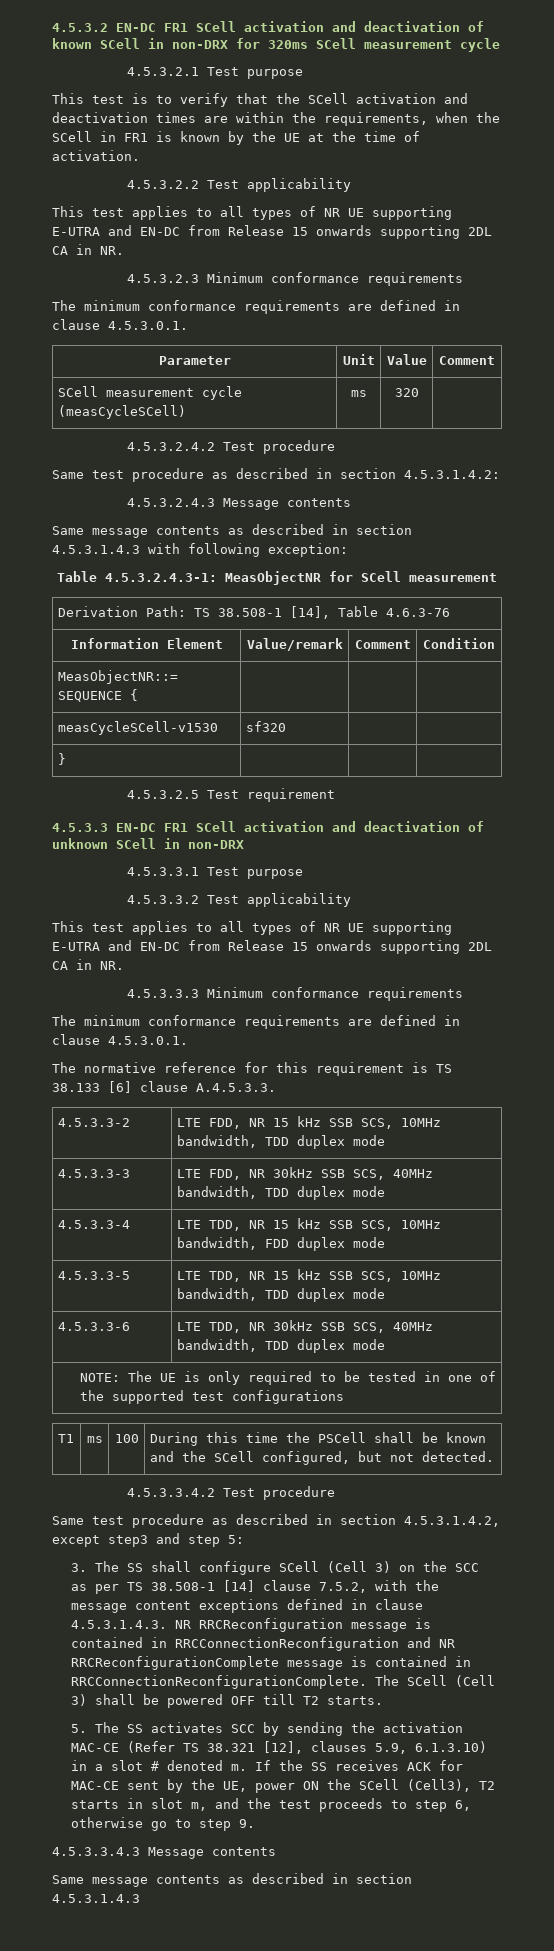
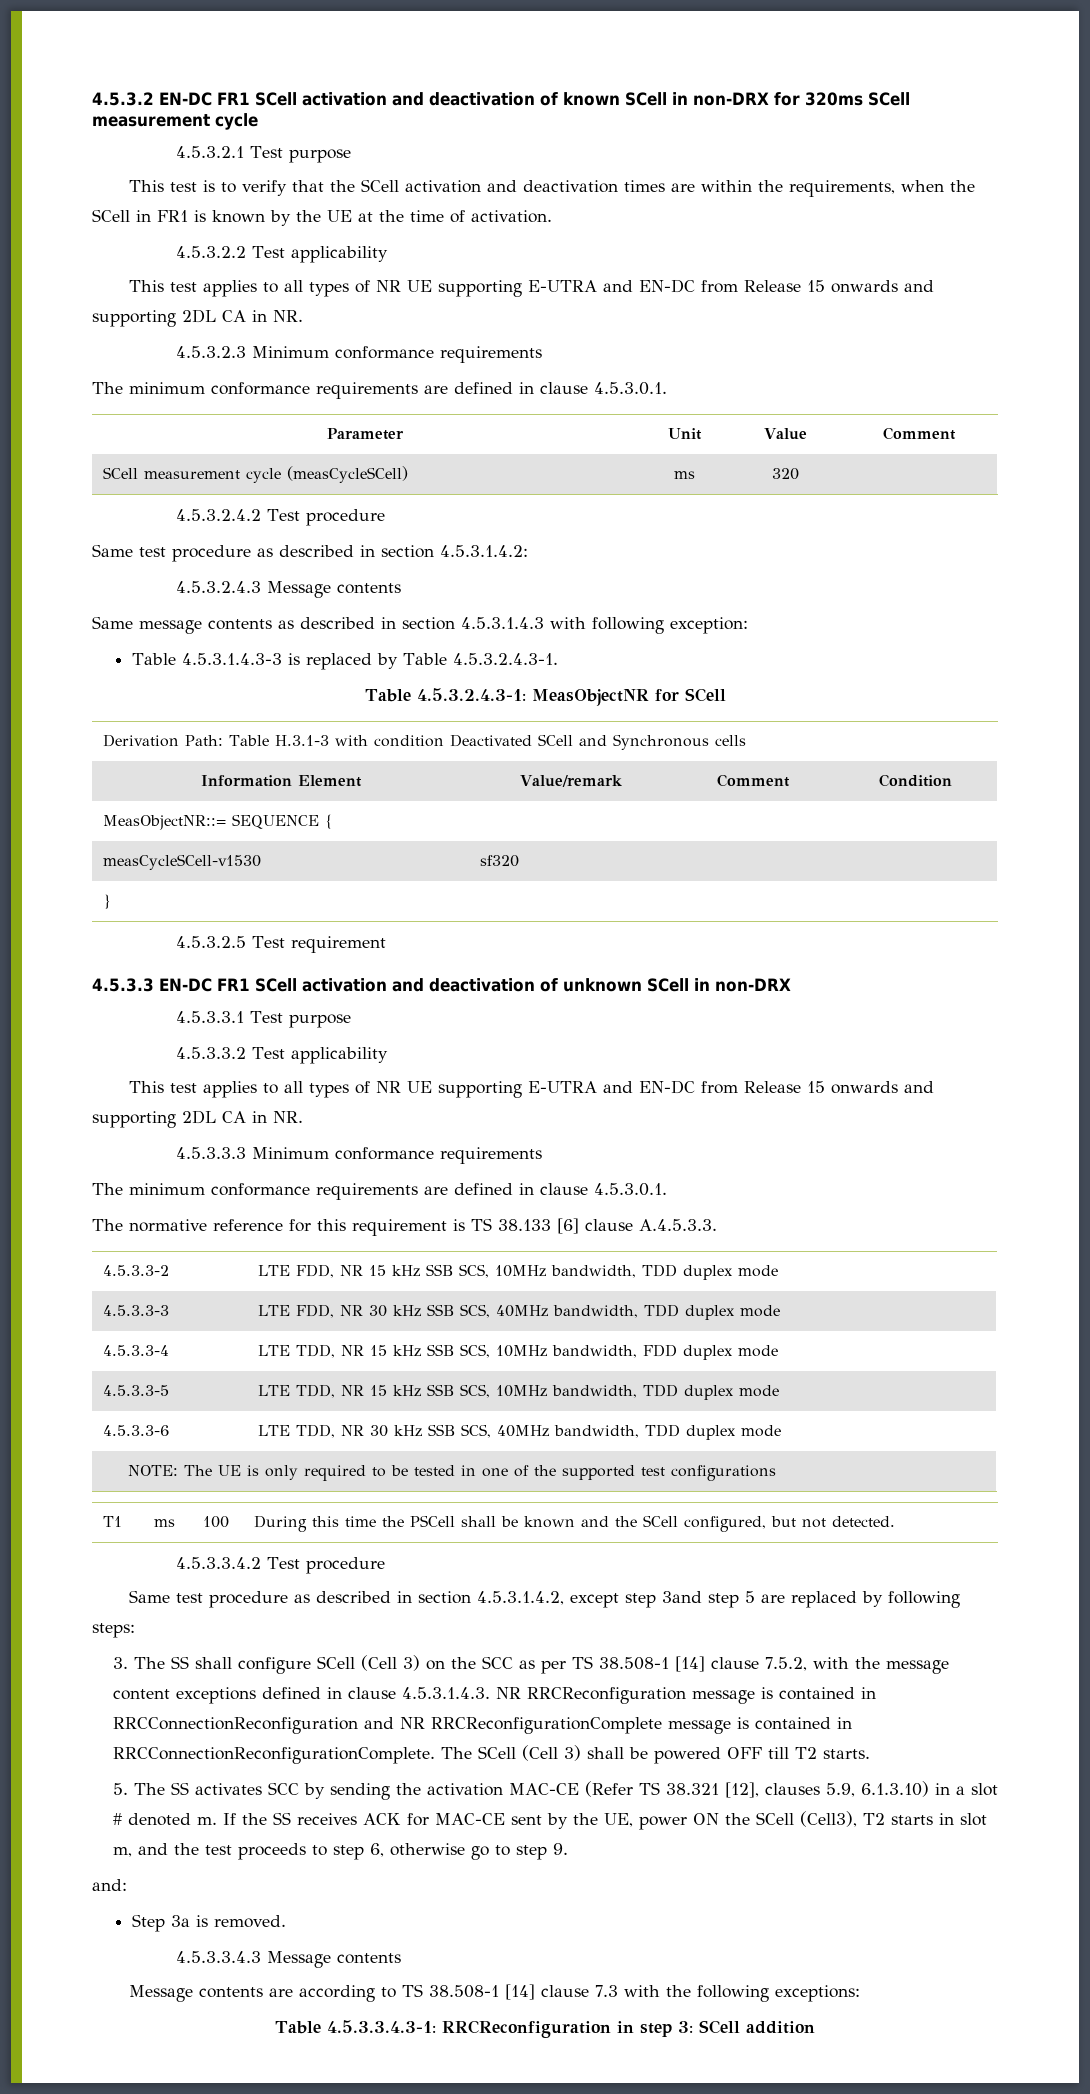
  4.5.3.2.2 Test applicability
- This test applies to all types of NR UE supporting E-UTRA and EN-DC from Release 15 onwards supporting 2DL CA in NR.
+ This test applies to all types of NR UE supporting E-UTRA and EN-DC from Release 15 onwards and supporting 2DL CA in NR.
+ Table 4.5.3.1.4.3-3 is replaced by Table 4.5.3.2.4.3-1.
- Table 4.5.3.2.4.3-1: MeasObjectNR for SCell measurement
+ Table 4.5.3.2.4.3-1: MeasObjectNR for SCell
- Derivation Path: TS 38.508-1 [14], Table 4.6.3-76
+ Derivation Path: Table H.3.1-3 with condition Deactivated SCell and Synchronous cells
  4.5.3.3.2 Test applicability
- This test applies to all types of NR UE supporting E-UTRA and EN-DC from Release 15 onwards supporting 2DL CA in NR.
+ This test applies to all types of NR UE supporting E-UTRA and EN-DC from Release 15 onwards and supporting 2DL CA in NR.
- 4.5.3.3-3 | LTE FDD, NR 30kHz SSB SCS, 40MHz bandwidth, TDD duplex mode
+ 4.5.3.3-3 | LTE FDD, NR 30 kHz SSB SCS, 40MHz bandwidth, TDD duplex mode
- 4.5.3.3-6 | LTE TDD, NR 30kHz SSB SCS, 40MHz bandwidth, TDD duplex mode
+ 4.5.3.3-6 | LTE TDD, NR 30 kHz SSB SCS, 40MHz bandwidth, TDD duplex mode
- Same test procedure as described in section 4.5.3.1.4.2, except step3 and step 5:
+ Same test procedure as described in section 4.5.3.1.4.2, except step 3and step 5 are replaced by following steps:
+ and:
+ Step 3a is removed.
  4.5.3.3.4.3 Message contents
- Same message contents as described in section 4.5.3.1.4.3
+ Message contents are according to TS 38.508-1 [14] clause 7.3 with the following exceptions:
+ Table 4.5.3.3.4.3-1: RRCReconfiguration in step 3: SCell addition

